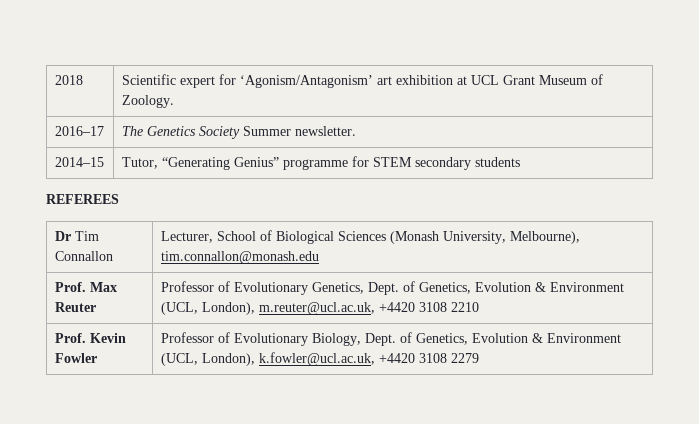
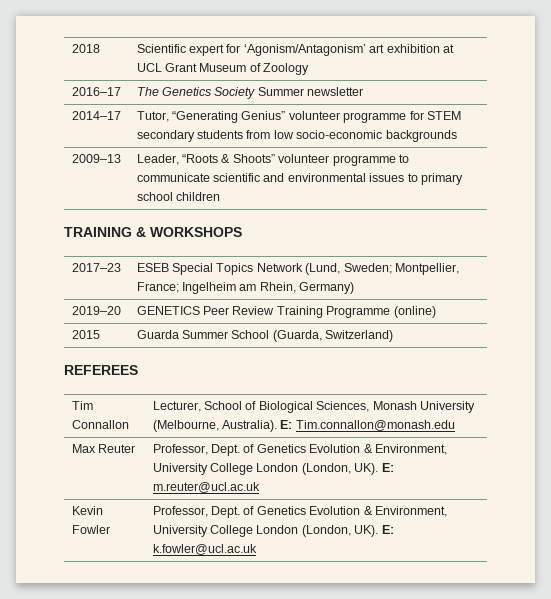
- 2018 | Scientific expert for ‘Agonism/Antagonism’ art exhibition at UCL Grant Museum of Zoology.
+ 2018 | Scientific expert for ‘Agonism/Antagonism’ art exhibition at UCL Grant Museum of Zoology
- 2016–17 | The Genetics Society Summer newsletter.
- 2014–15 | Tutor, “Generating Genius” programme for STEM secondary students
+ 2016–17 | The Genetics Society Summer newsletter
+ 2014–17 | Tutor, “Generating Genius” volunteer programme for STEM secondary students from low socio-economic backgrounds
+ 2009–13 | Leader, “Roots & Shoots” volunteer programme to communicate scientific and environmental issues to primary school children
+ TRAINING & WORKSHOPS
+ 2017–23 | ESEB Special Topics Network (Lund, Sweden; Montpellier, France; Ingelheim am Rhein, Germany)
+ 2019–20 | GENETICS Peer Review Training Programme (online)
+ 2015 | Guarda Summer School (Guarda, Switzerland)
- Dr Tim Connallon | Lecturer, School of Biological Sciences (Monash University, Melbourne), tim.connallon@monash.edu
- Prof. Max Reuter | Professor of Evolutionary Genetics, Dept. of Genetics, Evolution & Environment (UCL, London), m.reuter@ucl.ac.uk, +4420 3108 2210
- Prof. Kevin Fowler | Professor of Evolutionary Biology, Dept. of Genetics, Evolution & Environment (UCL, London), k.fowler@ucl.ac.uk, +4420 3108 2279
+ Tim Connallon | Lecturer, School of Biological Sciences, Monash University (Melbourne, Australia). E: Tim.connallon@monash.edu
+ Max Reuter | Professor, Dept. of Genetics Evolution & Environment, University College London (London, UK). E: m.reuter@ucl.ac.uk
+ Kevin Fowler | Professor, Dept. of Genetics Evolution & Environment, University College London (London, UK). E: k.fowler@ucl.ac.uk

